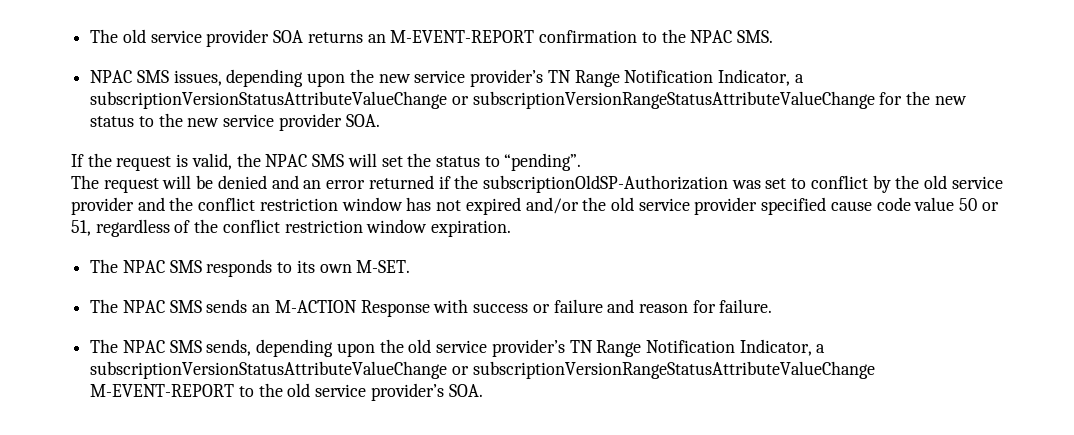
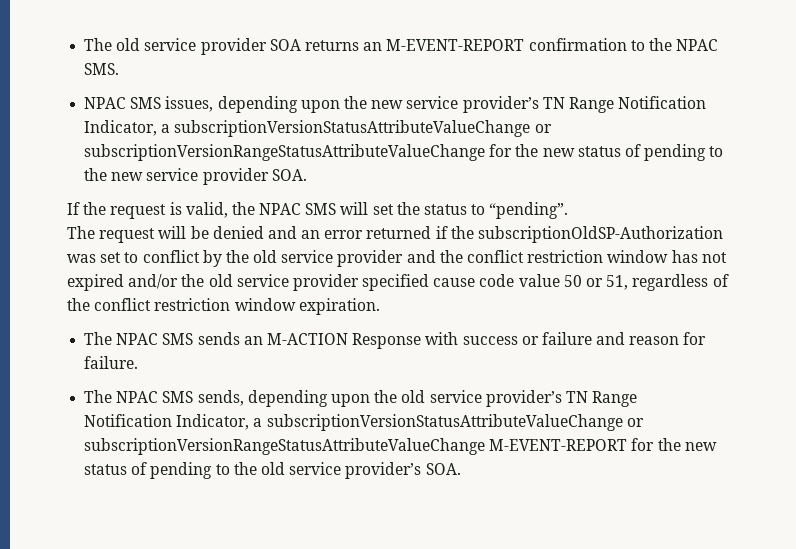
- NPAC SMS issues, depending upon the new service provider’s TN Range Notification Indicator, a subscriptionVersionStatusAttributeValueChange or subscriptionVersionRangeStatusAttributeValueChange for the new status to the new service provider SOA.
+ NPAC SMS issues, depending upon the new service provider’s TN Range Notification Indicator, a subscriptionVersionStatusAttributeValueChange or subscriptionVersionRangeStatusAttributeValueChange for the new status of pending to the new service provider SOA.
- The NPAC SMS responds to its own M-SET.
- The NPAC SMS sends, depending upon the old service provider’s TN Range Notification Indicator, a subscriptionVersionStatusAttributeValueChange or subscriptionVersionRangeStatusAttributeValueChange M-EVENT-REPORT to the old service provider’s SOA.
+ The NPAC SMS sends, depending upon the old service provider’s TN Range Notification Indicator, a subscriptionVersionStatusAttributeValueChange or subscriptionVersionRangeStatusAttributeValueChange M-EVENT-REPORT for the new status of pending to the old service provider’s SOA.

